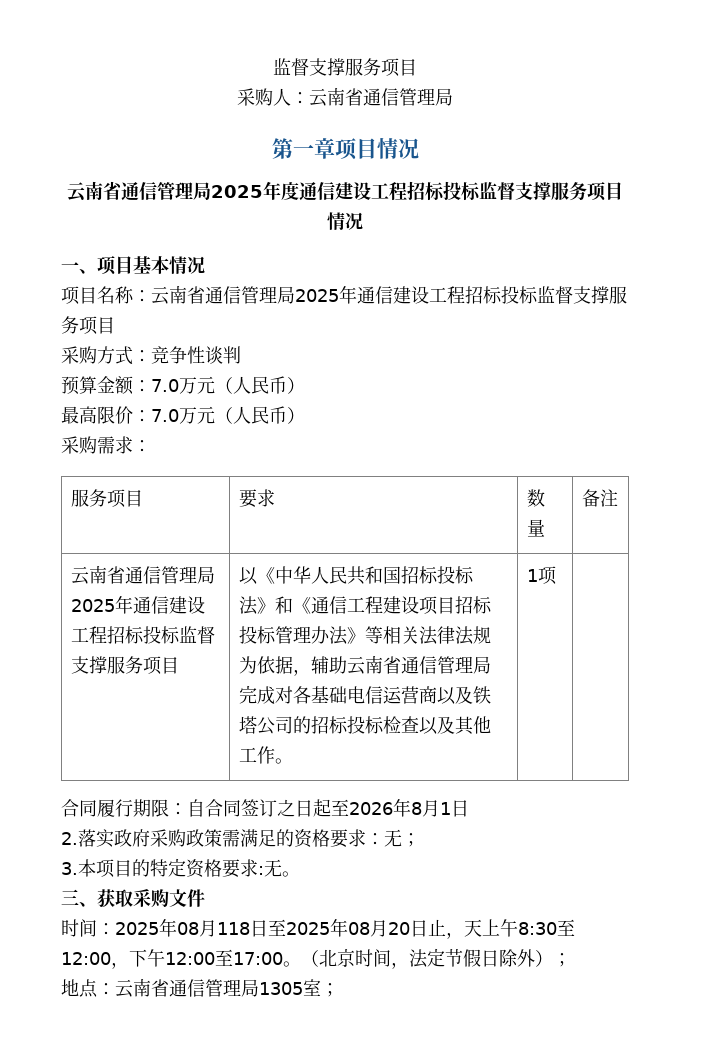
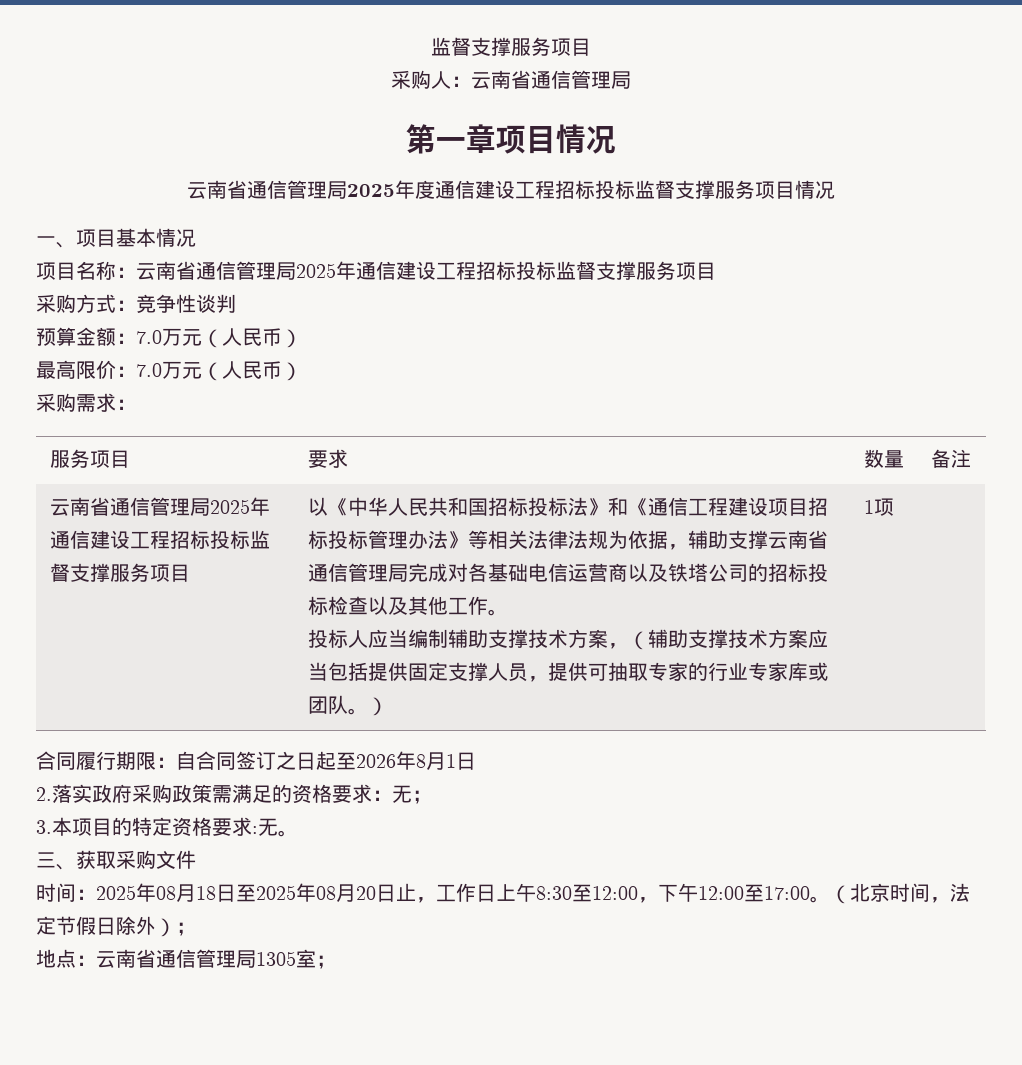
- 以《中华人民共和国招标投标法》和《通信工程建设项目招标投标管理办法》等相关法律法规为依据，辅助云南省通信管理局完成对各基础电信运营商以及铁塔公司的招标投标检查以及其他工作。
+ 以《中华人民共和国招标投标法》和《通信工程建设项目招标投标管理办法》等相关法律法规为依据，辅助支撑云南省通信管理局完成对各基础电信运营商以及铁塔公司的招标投标检查以及其他工作。
+ 投标人应当编制辅助支撑技术方案，（辅助支撑技术方案应当包括提供固定支撑人员，提供可抽取专家的行业专家库或团队。）
- 时间：2025年08月118日至2025年08月20日止，天上午8:30至12:00，下午12:00至17:00。
+ 时间：2025年08月18日至2025年08月20日止，工作日上午8:30至12:00，下午12:00至17:00。

